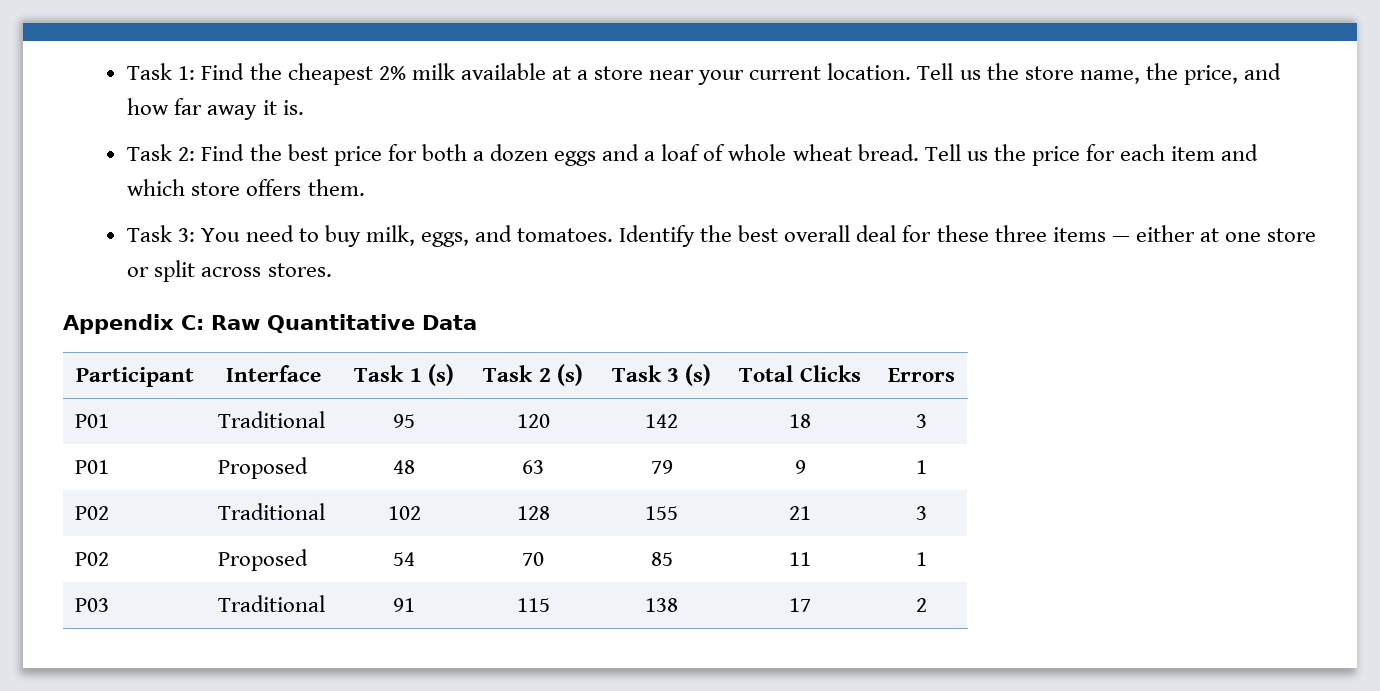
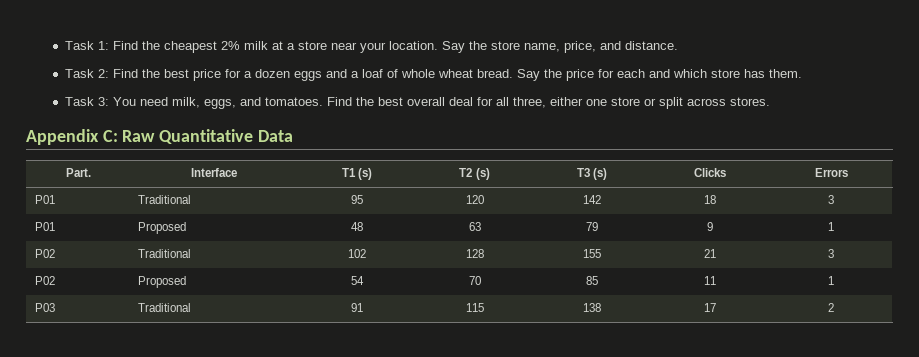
- Task 1: Find the cheapest 2% milk available at a store near your current location. Tell us the store name, the price, and how far away it is.
+ Task 1: Find the cheapest 2% milk at a store near your location. Say the store name, price, and distance.
- Task 2: Find the best price for both a dozen eggs and a loaf of whole wheat bread.
+ Task 2: Find the best price for a dozen eggs and a loaf of whole wheat bread.
- Tell us the price for each item and which store offers them.
+ Say the price for each and which store has them.
- Task 3: You need to buy milk, eggs, and tomatoes.
+ Task 3: You need milk, eggs, and tomatoes.
- Identify the best overall deal for these three items — either at one store or split across stores.
+ Find the best overall deal for all three, either one store or split across stores.
- Participant | Interface | Task 1 (s) | Task 2 (s) | Task 3 (s) | Total Clicks | Errors
+ Part. | Interface | T1 (s) | T2 (s) | T3 (s) | Clicks | Errors

